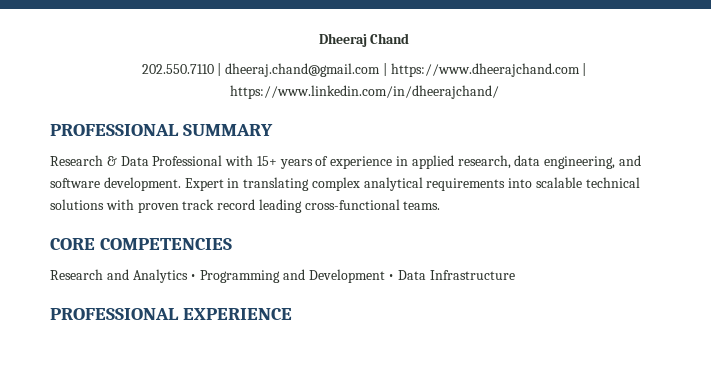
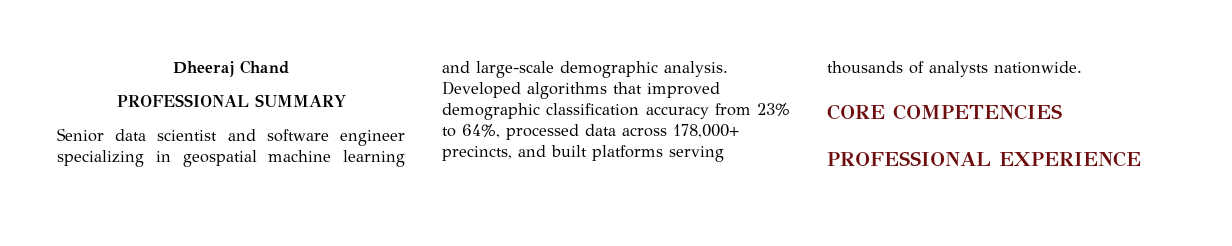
- 202.550.7110 | dheeraj.chand@gmail.com | https://www.dheerajchand.com | https://www.linkedin.com/in/dheerajchand/
  PROFESSIONAL SUMMARY
- Research & Data Professional with 15+ years of experience in applied research, data engineering, and software development. Expert in translating complex analytical requirements into scalable technical solutions with proven track record leading cross-functional teams.
+ Senior data scientist and software engineer specializing in geospatial machine learning and large-scale demographic analysis. Developed algorithms that improved demographic classification accuracy from 23% to 64%, processed data across 178,000+ precincts, and built platforms serving thousands of analysts nationwide.
  CORE COMPETENCIES
- Research and Analytics • Programming and Development • Data Infrastructure

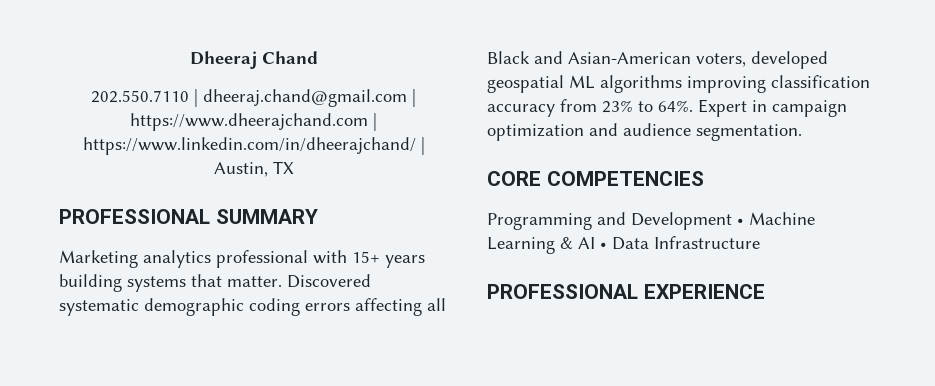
+ 202.550.7110 | dheeraj.chand@gmail.com | https://www.dheerajchand.com | https://www.linkedin.com/in/dheerajchand/ | Austin, TX
  PROFESSIONAL SUMMARY
- Senior data scientist and software engineer specializing in geospatial machine learning and large-scale demographic analysis. Developed algorithms that improved demographic classification accuracy from 23% to 64%, processed data across 178,000+ precincts, and built platforms serving thousands of analysts nationwide.
+ Marketing analytics professional with 15+ years building systems that matter. Discovered systematic demographic coding errors affecting all Black and Asian-American voters, developed geospatial ML algorithms improving classification accuracy from 23% to 64%. Expert in campaign optimization and audience segmentation.
  CORE COMPETENCIES
+ Programming and Development • Machine Learning & AI • Data Infrastructure

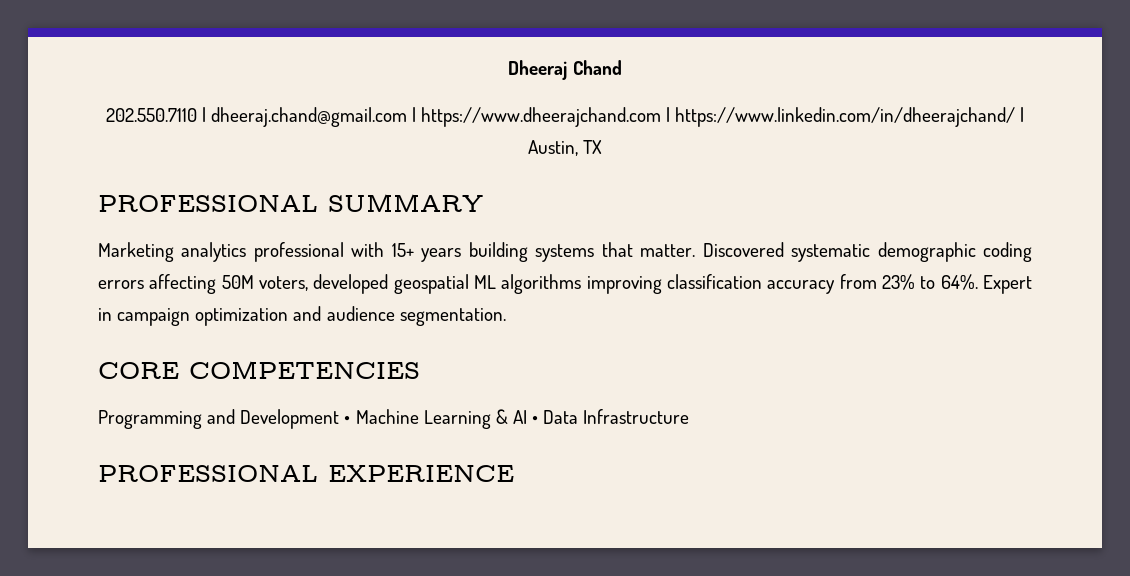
- Discovered systematic demographic coding errors affecting all Black and Asian-American voters, developed geospatial ML algorithms improving classification accuracy from 23% to 64%.
+ Discovered systematic demographic coding errors affecting 50M voters, developed geospatial ML algorithms improving classification accuracy from 23% to 64%.

